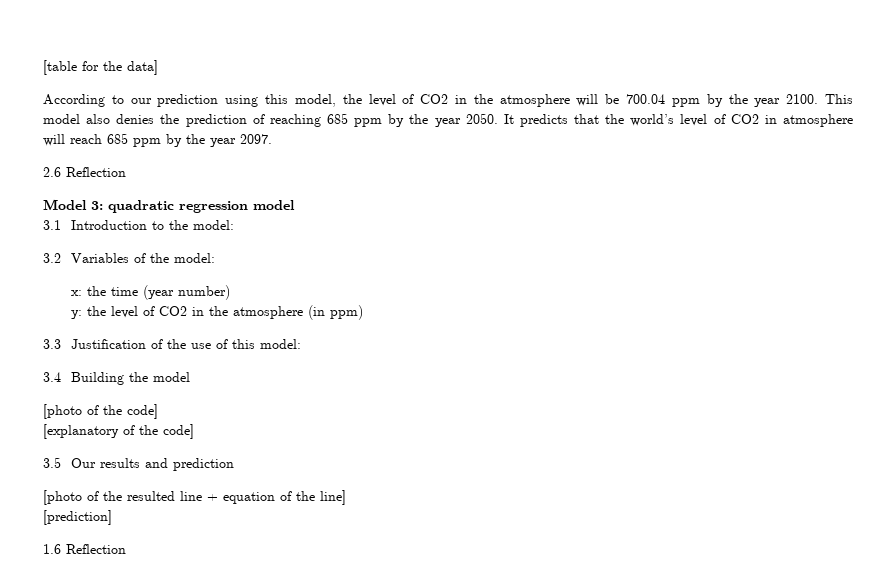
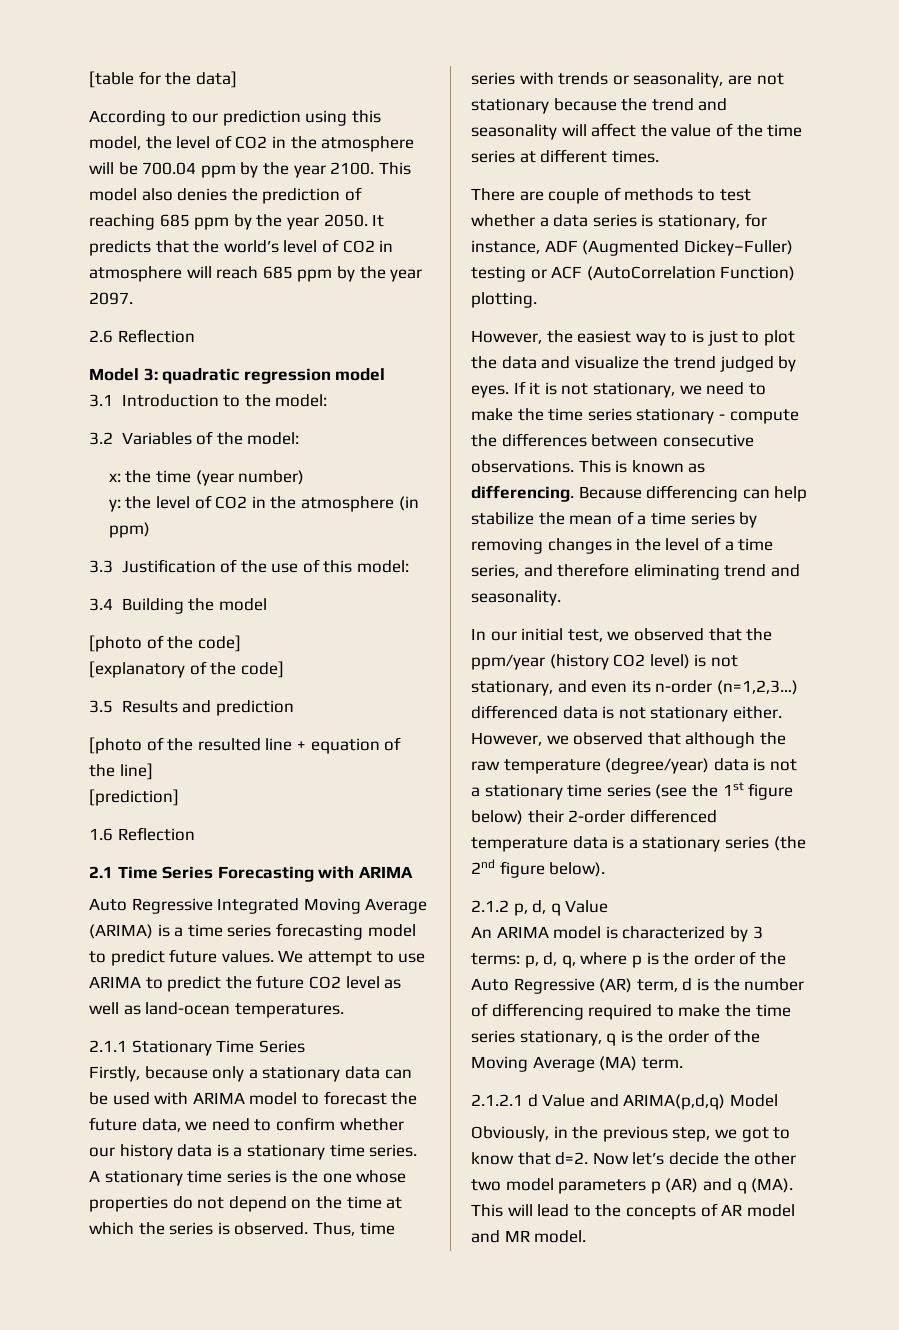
- 3.5 Our results and prediction
+ 3.5 Results and prediction
+ 2.1 Time Series Forecasting with ARIMA
+ Auto Regressive Integrated Moving Average (ARIMA) is a time series forecasting model to predict future values. We attempt to use ARIMA to predict the future CO2 level as well as land-ocean temperatures.
+ 2.1.1 Stationary Time Series
+ Firstly, because only a stationary data can be used with ARIMA model to forecast the future data, we need to confirm whether our history data is a stationary time series. A stationary time series is the one whose properties do not depend on the time at which the series is observed. Thus, time series with trends or seasonality, are not stationary because the trend and seasonality will affect the value of the time series at different times.
+ There are couple of methods to test whether a data series is stationary, for instance, ADF (Augmented Dickey–Fuller) testing or ACF (AutoCorrelation Function) plotting.
+ However, the easiest way to is just to plot the data and visualize the trend judged by eyes. If it is not stationary, we need to make the time series stationary - compute the differences between consecutive observations. This is known as differencing. Because differencing can help stabilize the mean of a time series by removing changes in the level of a time series, and therefore eliminating trend and seasonality.
+ In our initial test, we observed that the ppm/year (history CO2 level) is not stationary, and even its n-order (n=1,2,3…) differenced data is not stationary either. However, we observed that although the raw temperature (degree/year) data is not a stationary time series (see the 1st figure below) their 2-order differenced temperature data is a stationary series (the 2nd figure below).
+ 2.1.2 p, d, q Value
+ An ARIMA model is characterized by 3 terms: p, d, q, where p is the order of the Auto Regressive (AR) term, d is the number of differencing required to make the time series stationary, q is the order of the Moving Average (MA) term.
+ 2.1.2.1 d Value and ARIMA(p,d,q) Model
+ Obviously, in the previous step, we got to know that d=2. Now let’s decide the other two model parameters p (AR) and q (MA). This will lead to the concepts of AR model and MR model.

